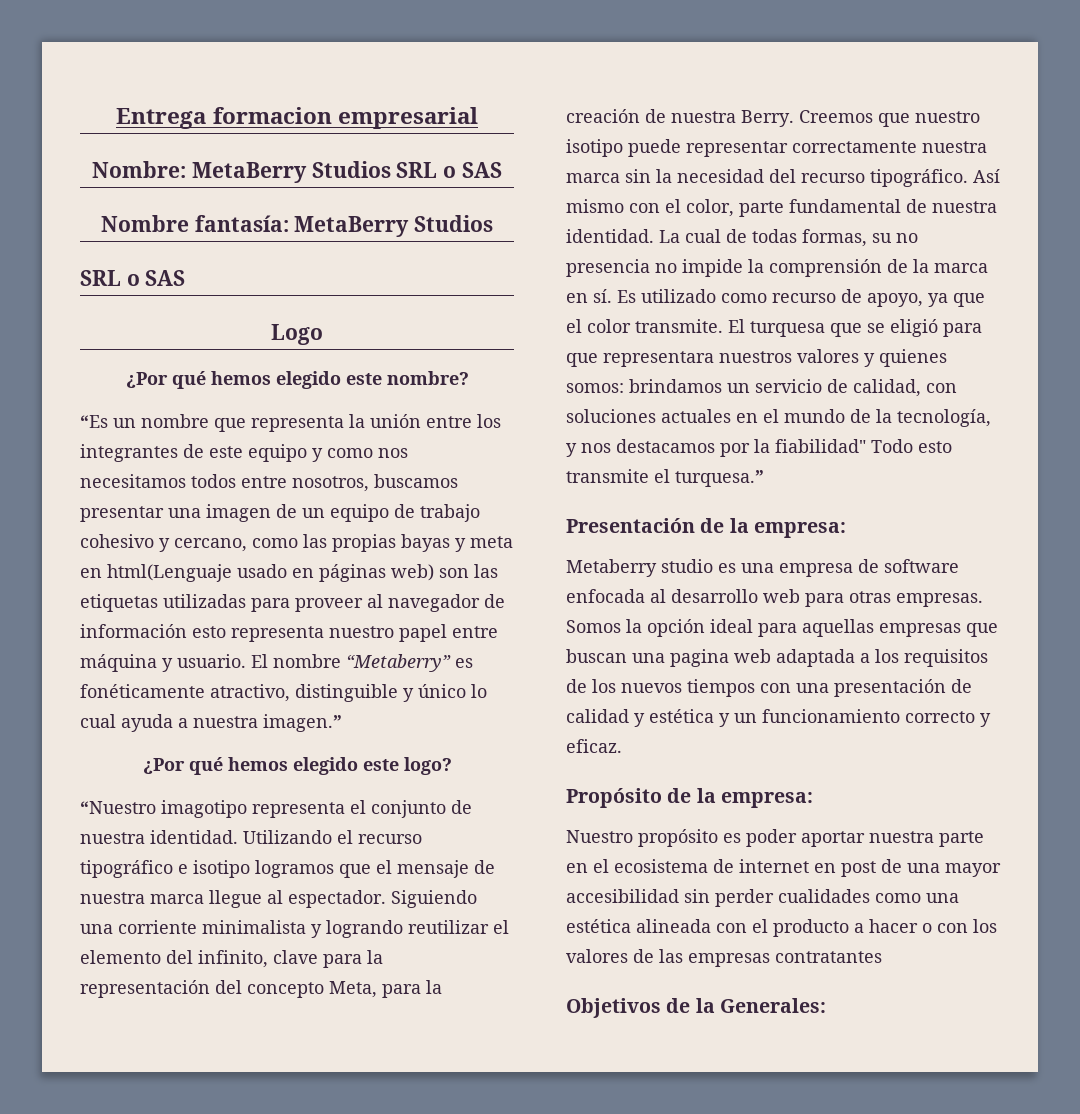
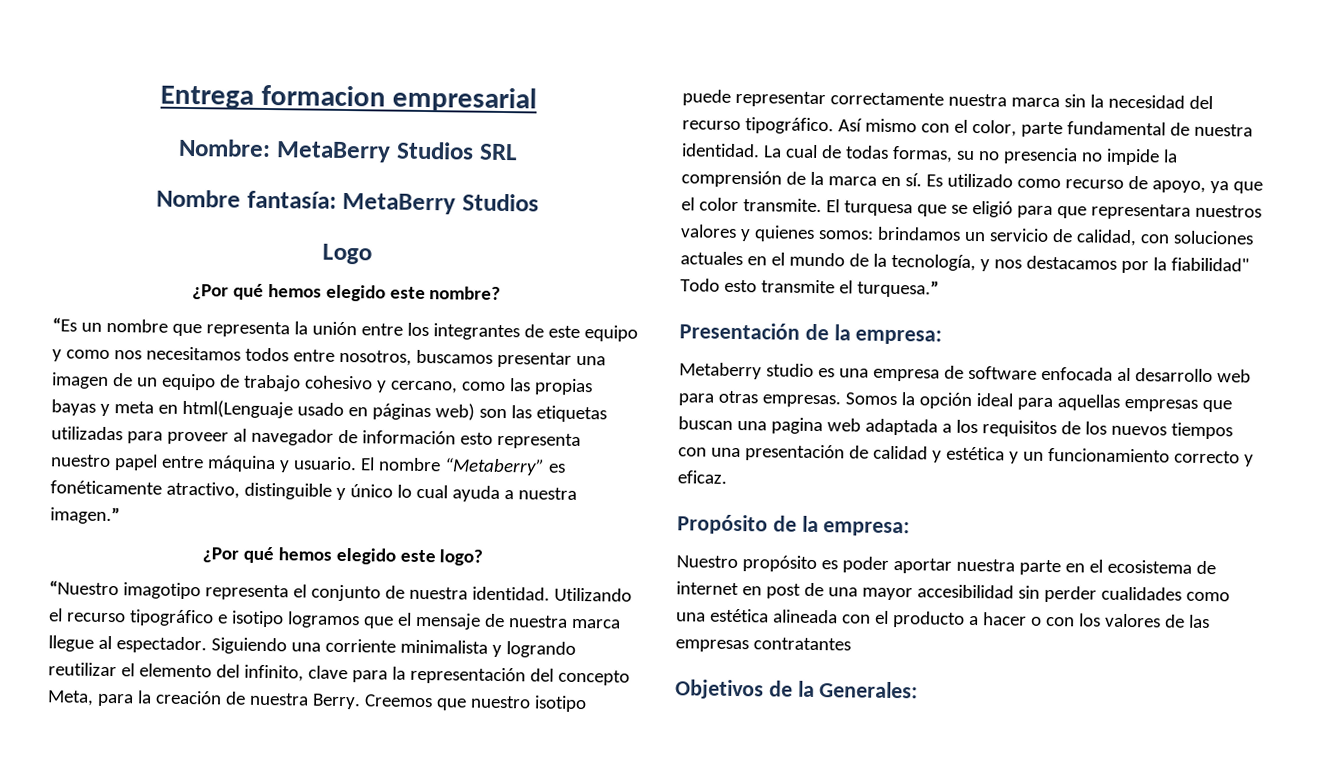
- Nombre: MetaBerry Studios SRL o SAS
+ Nombre: MetaBerry Studios SRL
  Nombre fantasía: MetaBerry Studios
- SRL o SAS

